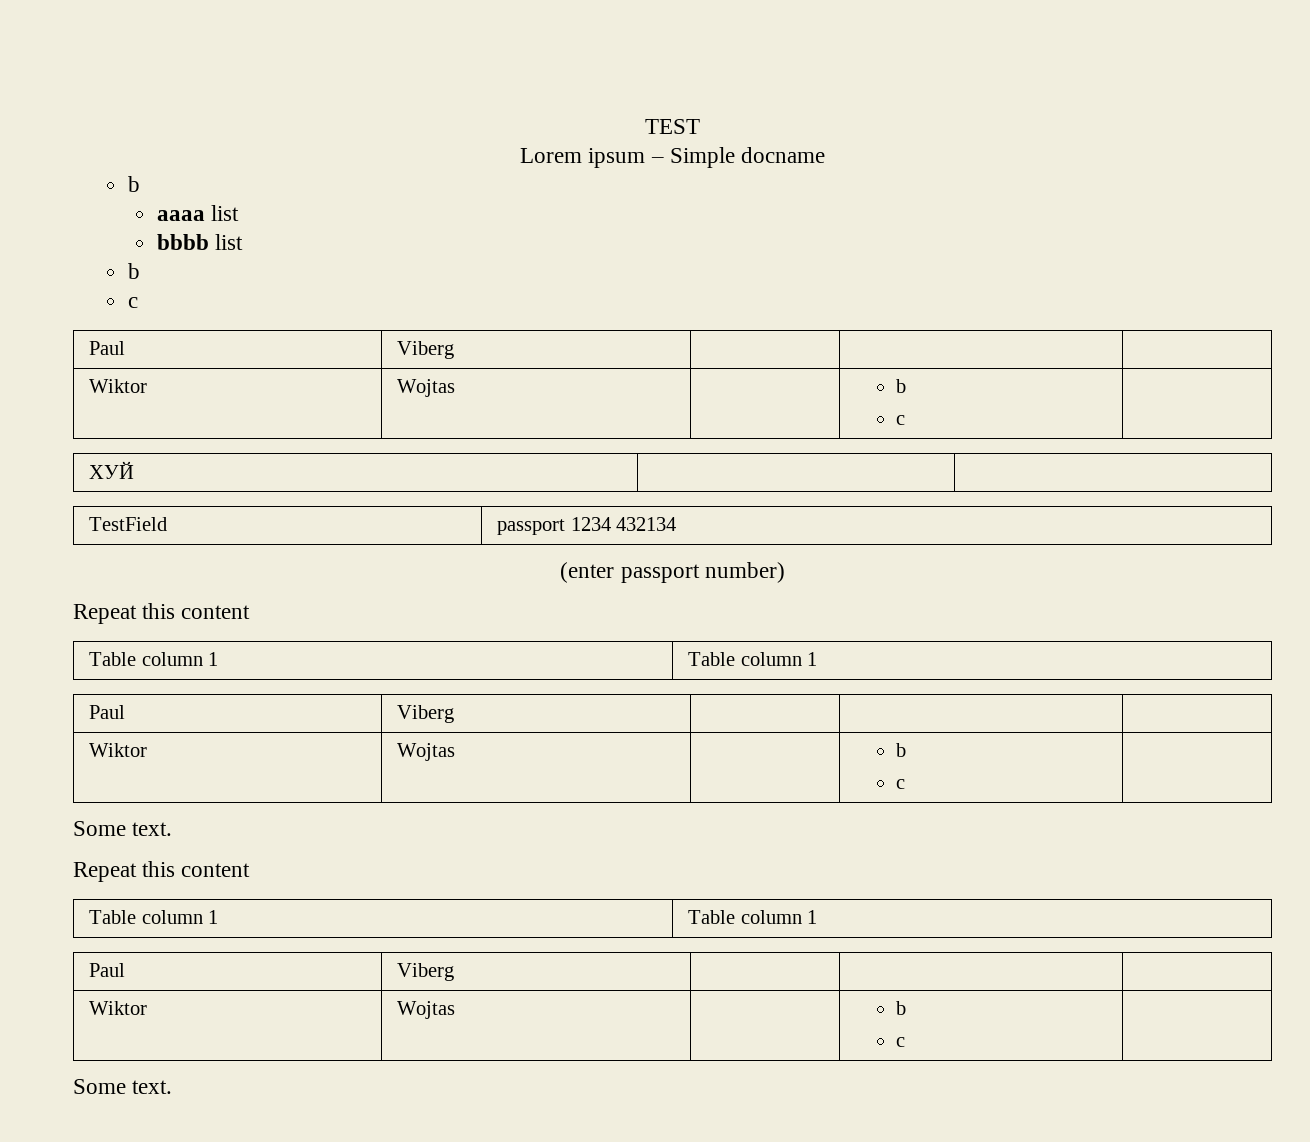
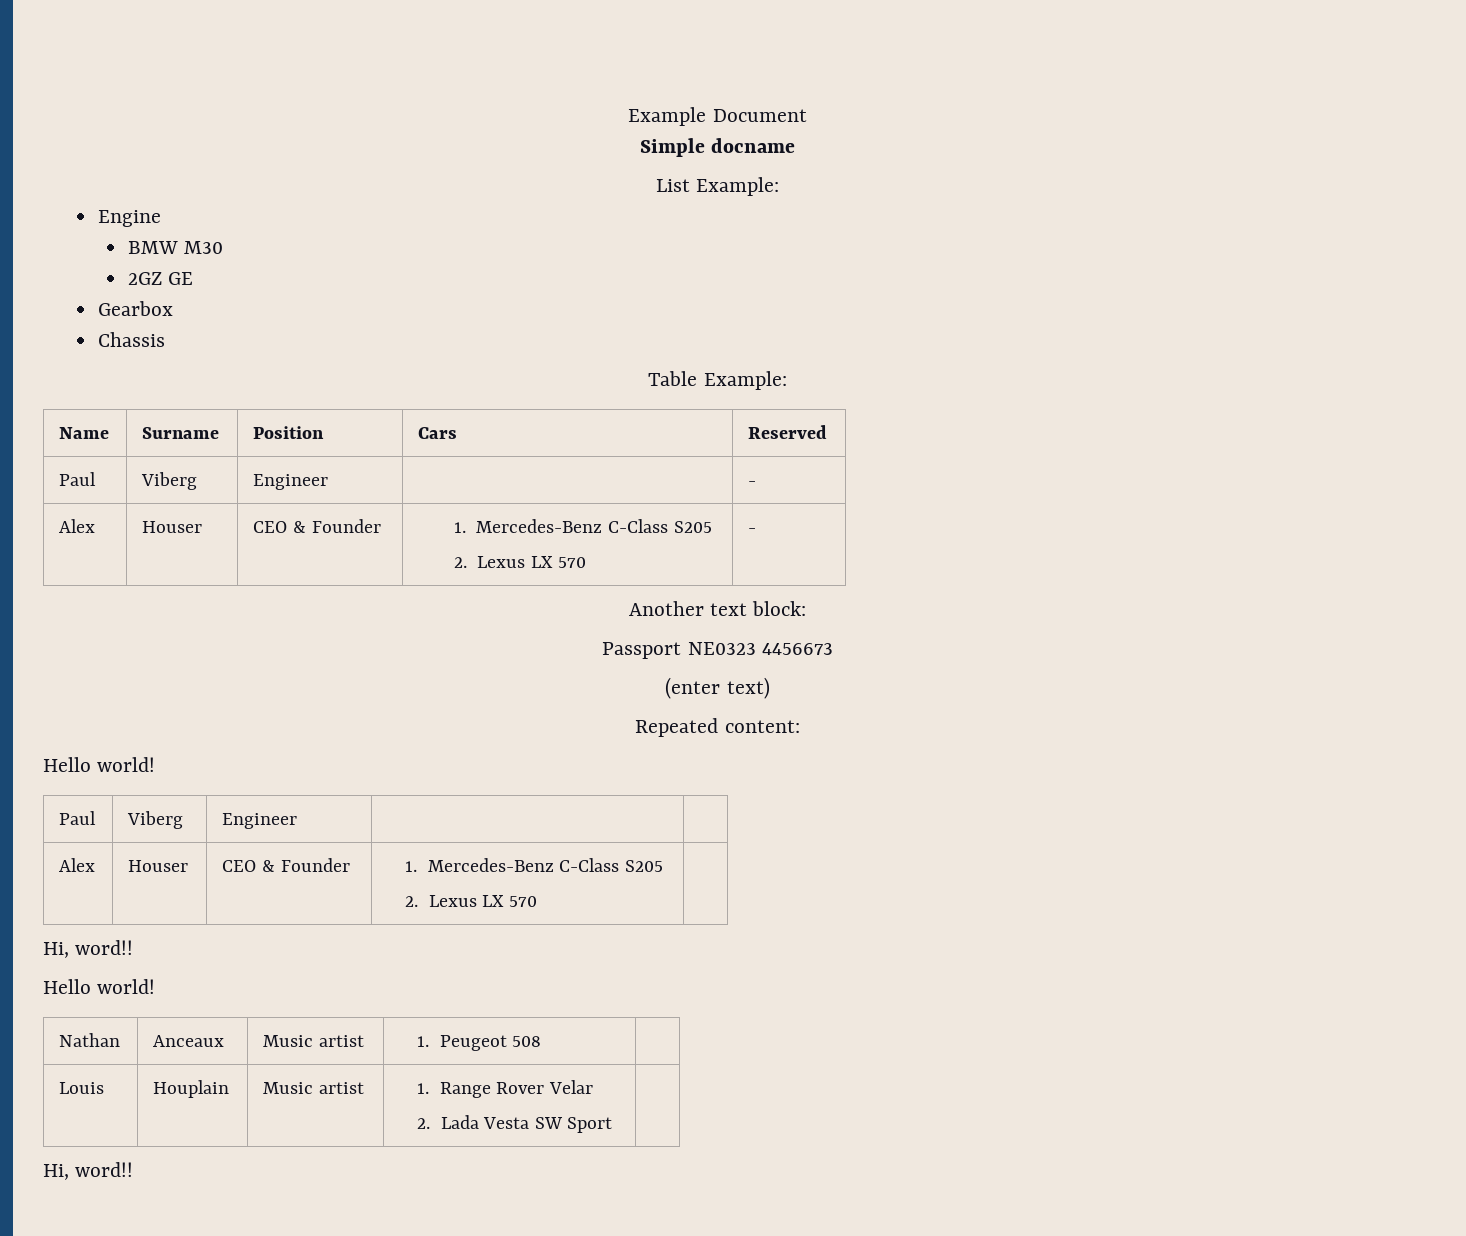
- TEST
- Lorem ipsum – Simple docname
- b
- aaaa list
- bbbb list
- b
- c
- Paul | Viberg | | |
- Wiktor | Wojtas | | b
- c |
- ХУЙ | |
- TestField | passport 1234 432134
- (enter passport number)
- Repeat this content
- Table column 1 | Table column 1
- Paul | Viberg | | |
- Wiktor | Wojtas | | b
- c |
- Some text.
- Repeat this content
- Table column 1 | Table column 1
- Paul | Viberg | | |
- Wiktor | Wojtas | | b
- c |
- Some text.
+ Example Document
+ Simple docname
+ List Example:
+ Engine
+ BMW M30
+ 2GZ GE
+ Gearbox
+ Chassis
+ Table Example:
+ Name | Surname | Position | Cars | Reserved
+ Paul | Viberg | Engineer | | -
+ Alex | Houser | CEO & Founder | 1. Mercedes-Benz C-Class S205
+ 2. Lexus LX 570 | -
+ Another text block:
+ Passport NE0323 4456673
+ (enter text)
+ Repeated content:
+ Hello world!
+ Paul | Viberg | Engineer | |
+ Alex | Houser | CEO & Founder | 1. Mercedes-Benz C-Class S205
+ 2. Lexus LX 570 |
+ Hi, word!!
+ Hello world!
+ Nathan | Anceaux | Music artist | 1. Peugeot 508 |
+ Louis | Houplain | Music artist | 1. Range Rover Velar
+ 2. Lada Vesta SW Sport |
+ Hi, word!!

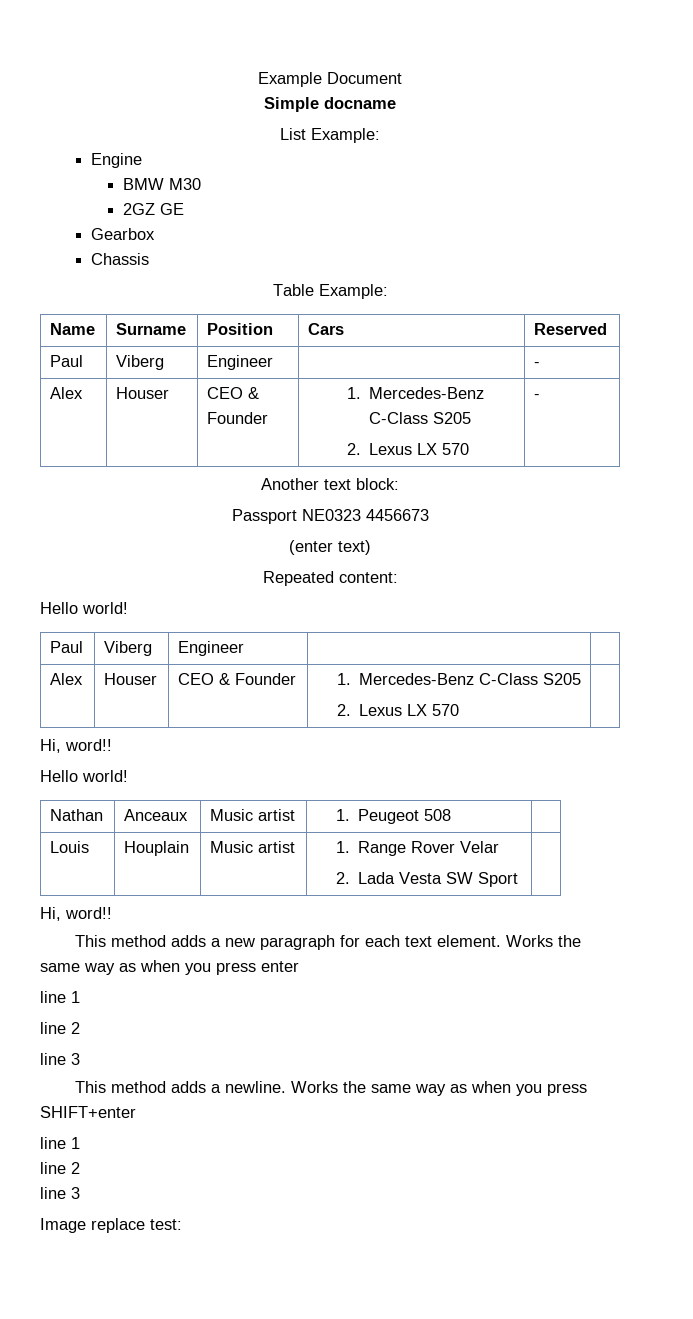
+ This method adds a new paragraph for each text element. Works the same way as when you press enter
+ line 1
+ line 2
+ line 3
+ This method adds a newline. Works the same way as when you press SHIFT+enter
+ line 1
+ line 2
+ line 3
+ Image replace test:

